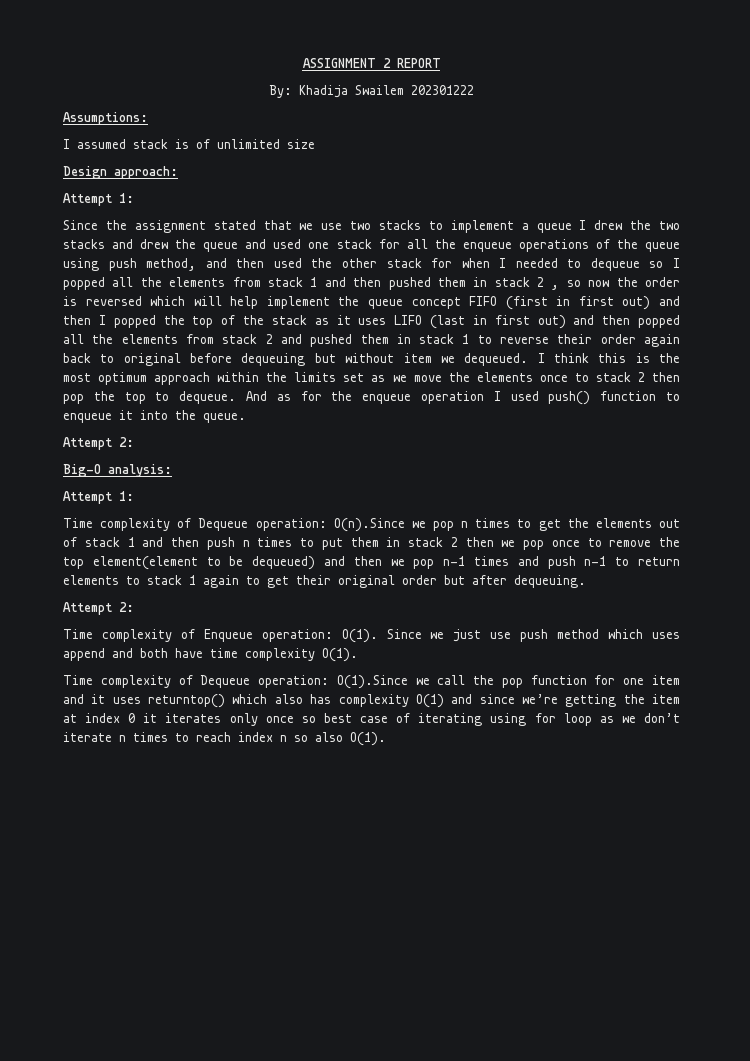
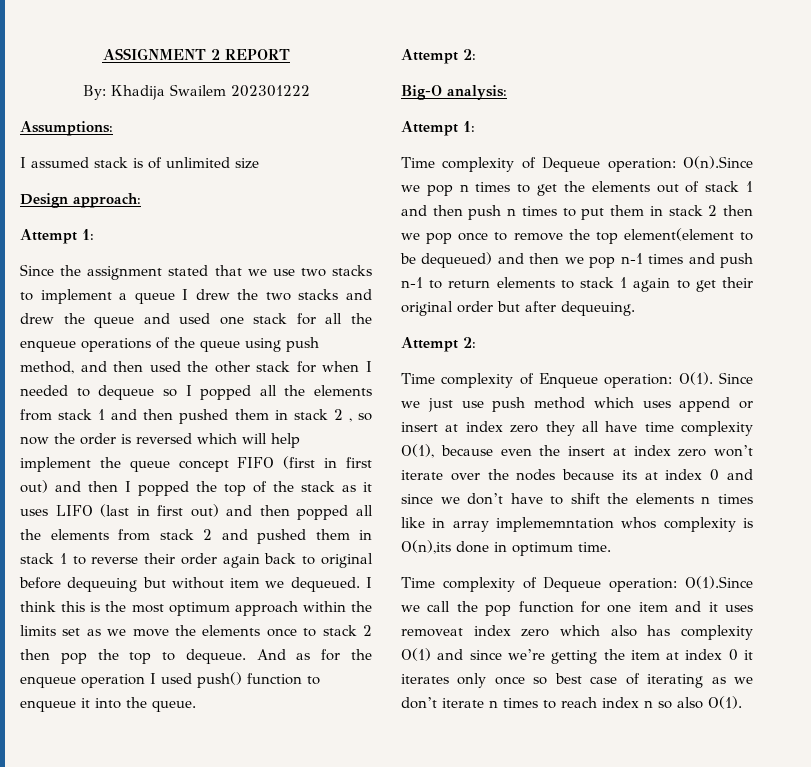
- Since we just use push method which uses append and both have time complexity O(1).
+ Since we just use push method which uses append or insert at index zero they all have time complexity O(1), because even the insert at index zero won’t iterate over the nodes because its at index 0 and since we don’t have to shift the elements n times like in array implememntation whos complexity is O(n),its done in optimum time.
- Time complexity of Dequeue operation: O(1).Since we call the pop function for one item and it uses returntop() which also has complexity O(1) and since we’re getting the item at index 0 it iterates only once so best case of iterating using for loop as we don’t iterate n times to reach index n so also O(1).
+ Time complexity of Dequeue operation: O(1).Since we call the pop function for one item and it uses removeat index zero which also has complexity O(1) and since we’re getting the item at index 0 it iterates only once so best case of iterating as we don’t iterate n times to reach index n so also O(1).

